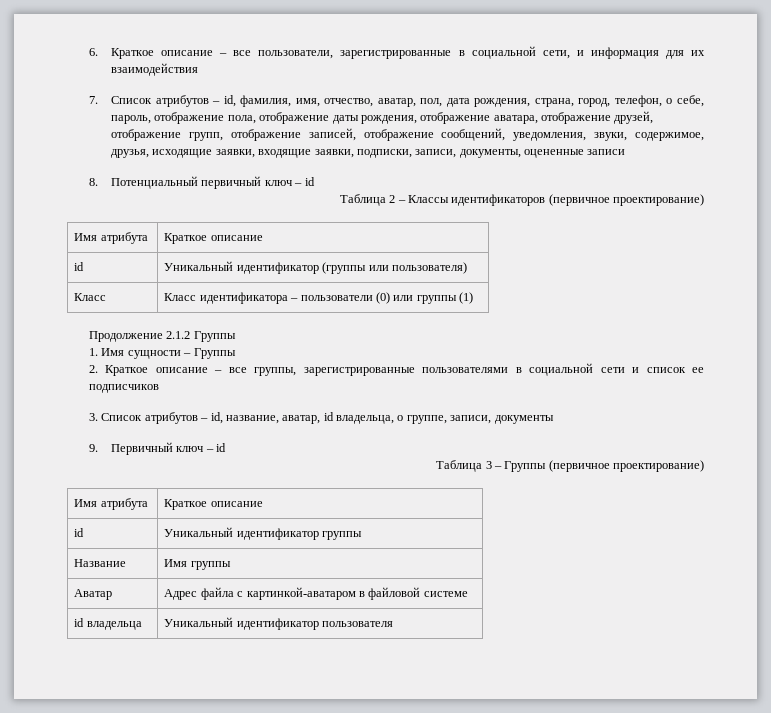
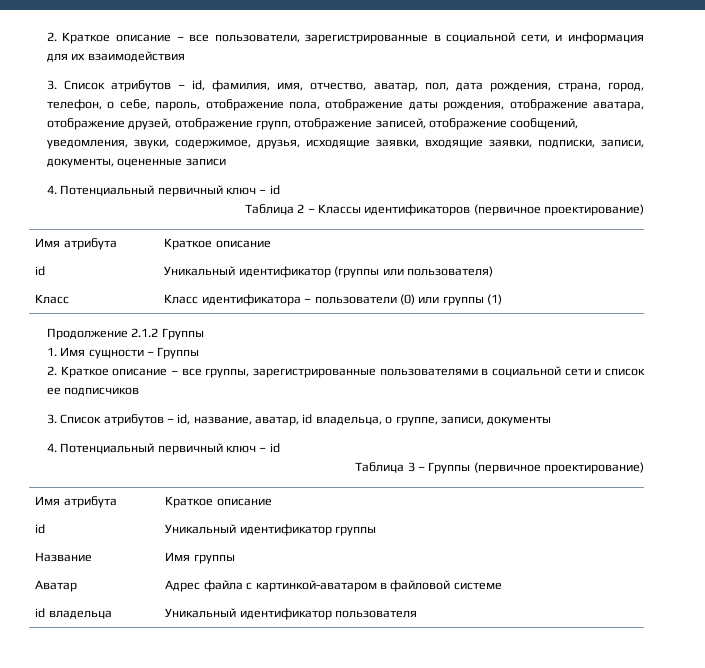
- 6. Краткое описание – все пользователи, зарегистрированные в социальной сети, и информация для их взаимодействия
+ 2. Краткое описание – все пользователи, зарегистрированные в социальной сети, и информация для их взаимодействия
- 7. Список атрибутов – id, фамилия, имя, отчество, аватар, пол, дата рождения, страна, город, телефон, о себе, пароль, отображение пола, отображение даты рождения, отображение аватара, отображение друзей, отображение групп, отображение записей, отображение сообщений, уведомления, звуки, содержимое, друзья, исходящие заявки, входящие заявки, подписки, записи, документы, оцененные записи
- 8. Потенциальный первичный ключ – id
+ 3. Список атрибутов – id, фамилия, имя, отчество, аватар, пол, дата рождения, страна, город, телефон, о себе, пароль, отображение пола, отображение даты рождения, отображение аватара, отображение друзей, отображение групп, отображение записей, отображение сообщений, уведомления, звуки, содержимое, друзья, исходящие заявки, входящие заявки, подписки, записи, документы, оцененные записи
+ 4. Потенциальный первичный ключ – id
  3. Список атрибутов – id, название, аватар, id владельца, о группе, записи, документы
- 9. Первичный ключ – id
+ 4. Потенциальный первичный ключ – id

